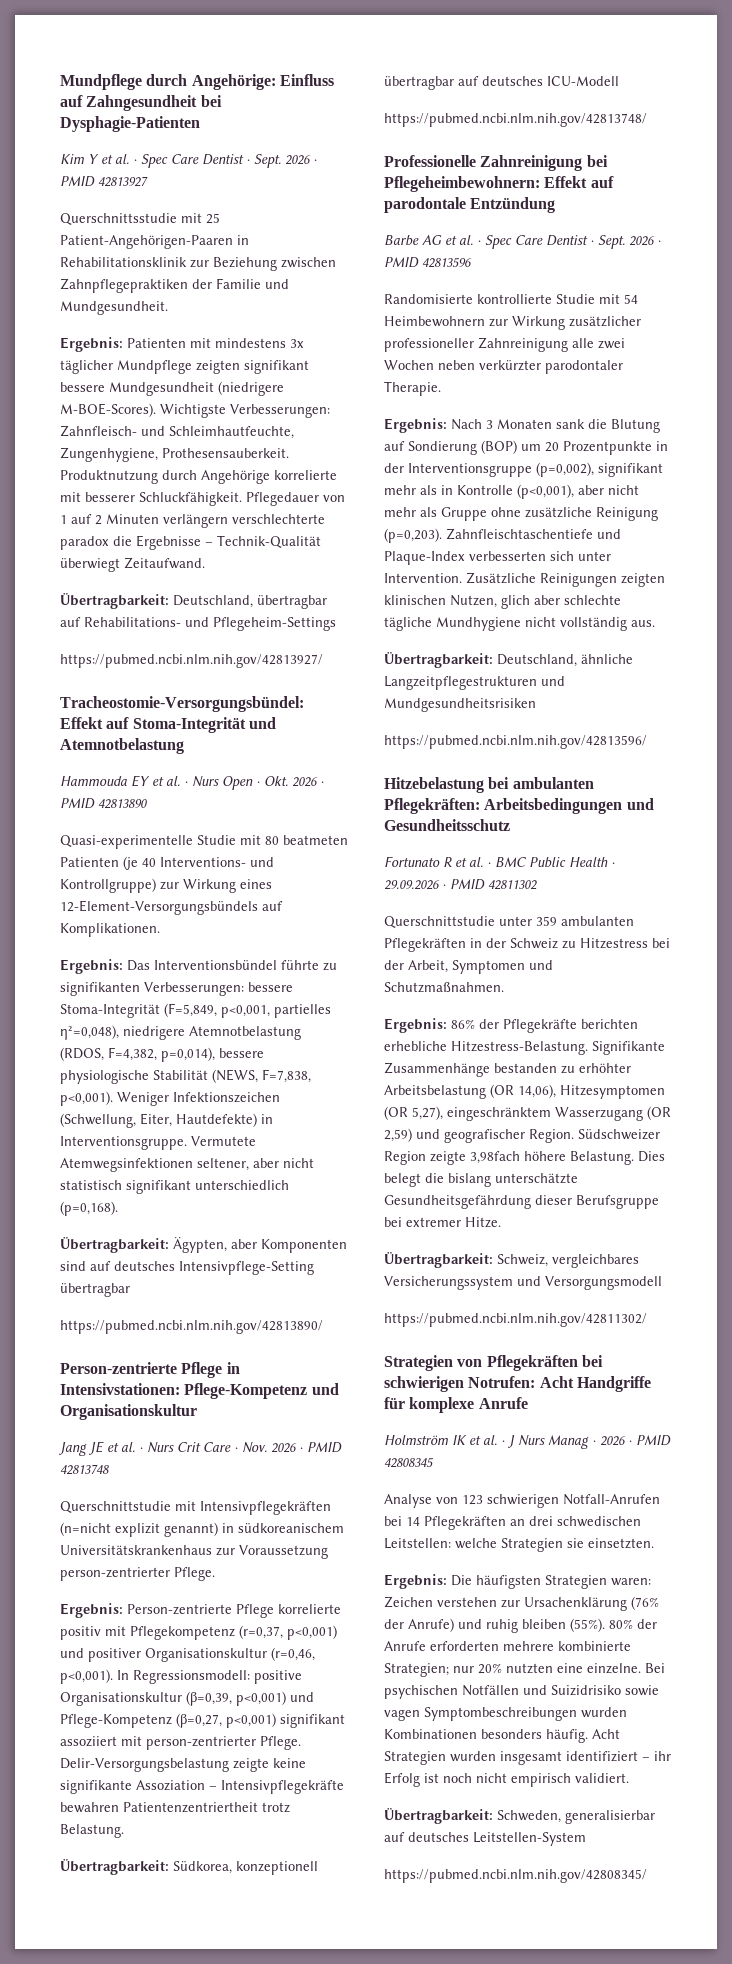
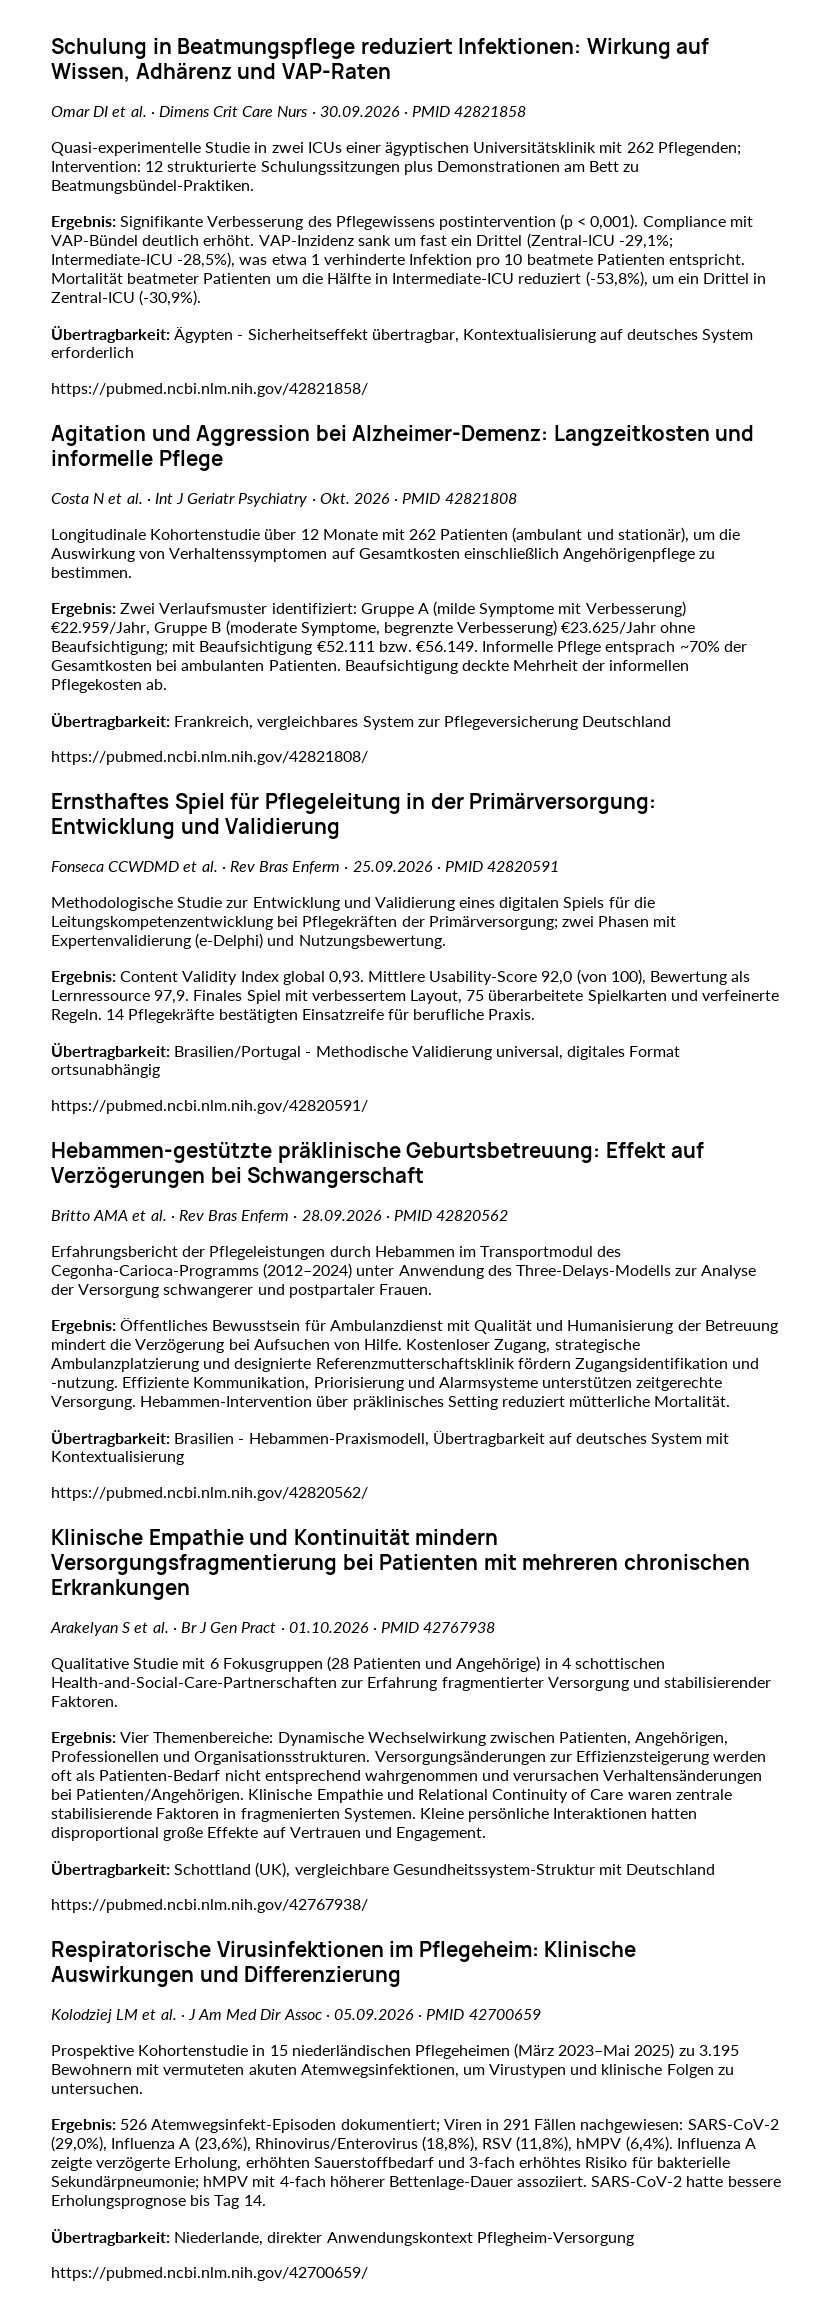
- Mundpflege durch Angehörige: Einfluss auf Zahngesundheit bei Dysphagie-Patienten
- Kim Y et al. · Spec Care Dentist · Sept. 2026 · PMID 42813927
- Querschnittsstudie mit 25 Patient-Angehörigen-Paaren in Rehabilitationsklinik zur Beziehung zwischen Zahnpflegepraktiken der Familie und Mundgesundheit.
- Ergebnis: Patienten mit mindestens 3x täglicher Mundpflege zeigten signifikant bessere Mundgesundheit (niedrigere M-BOE-Scores). Wichtigste Verbesserungen: Zahnfleisch- und Schleimhautfeuchte, Zungenhygiene, Prothesensauberkeit. Produktnutzung durch Angehörige korrelierte mit besserer Schluckfähigkeit. Pflegedauer von 1 auf 2 Minuten verlängern verschlechterte paradox die Ergebnisse – Technik-Qualität überwiegt Zeitaufwand.
- Übertragbarkeit: Deutschland, übertragbar auf Rehabilitations- und Pflegeheim-Settings
- https://pubmed.ncbi.nlm.nih.gov/42813927/
- Tracheostomie-Versorgungsbündel: Effekt auf Stoma-Integrität und Atemnotbelastung
- Hammouda EY et al. · Nurs Open · Okt. 2026 · PMID 42813890
- Quasi-experimentelle Studie mit 80 beatmeten Patienten (je 40 Interventions- und Kontrollgruppe) zur Wirkung eines 12-Element-Versorgungsbündels auf Komplikationen.
- Ergebnis: Das Interventionsbündel führte zu signifikanten Verbesserungen: bessere Stoma-Integrität (F=5,849, p<0,001, partielles η²=0,048), niedrigere Atemnotbelastung (RDOS, F=4,382, p=0,014), bessere physiologische Stabilität (NEWS, F=7,838, p<0,001). Weniger Infektionszeichen (Schwellung, Eiter, Hautdefekte) in Interventionsgruppe. Vermutete Atemwegsinfektionen seltener, aber nicht statistisch signifikant unterschiedlich (p=0,168).
- Übertragbarkeit: Ägypten, aber Komponenten sind auf deutsches Intensivpflege-Setting übertragbar
- https://pubmed.ncbi.nlm.nih.gov/42813890/
- Person-zentrierte Pflege in Intensivstationen: Pflege-Kompetenz und Organisationskultur
- Jang JE et al. · Nurs Crit Care · Nov. 2026 · PMID 42813748
- Querschnittstudie mit Intensivpflegekräften (n=nicht explizit genannt) in südkoreanischem Universitätskrankenhaus zur Voraussetzung person-zentrierter Pflege.
- Ergebnis: Person-zentrierte Pflege korrelierte positiv mit Pflegekompetenz (r=0,37, p<0,001) und positiver Organisationskultur (r=0,46, p<0,001). In Regressionsmodell: positive Organisationskultur (β=0,39, p<0,001) und Pflege-Kompetenz (β=0,27, p<0,001) signifikant assoziiert mit person-zentrierter Pflege. Delir-Versorgungsbelastung zeigte keine signifikante Assoziation – Intensivpflegekräfte bewahren Patientenzentriertheit trotz Belastung.
- Übertragbarkeit: Südkorea, konzeptionell übertragbar auf deutsches ICU-Modell
- https://pubmed.ncbi.nlm.nih.gov/42813748/
- Professionelle Zahnreinigung bei Pflegeheimbewohnern: Effekt auf parodontale Entzündung
- Barbe AG et al. · Spec Care Dentist · Sept. 2026 · PMID 42813596
- Randomisierte kontrollierte Studie mit 54 Heimbewohnern zur Wirkung zusätzlicher professioneller Zahnreinigung alle zwei Wochen neben verkürzter parodontaler Therapie.
- Ergebnis: Nach 3 Monaten sank die Blutung auf Sondierung (BOP) um 20 Prozentpunkte in der Interventionsgruppe (p=0,002), signifikant mehr als in Kontrolle (p<0,001), aber nicht mehr als Gruppe ohne zusätzliche Reinigung (p=0,203). Zahnfleischtaschentiefe und Plaque-Index verbesserten sich unter Intervention. Zusätzliche Reinigungen zeigten klinischen Nutzen, glich aber schlechte tägliche Mundhygiene nicht vollständig aus.
- Übertragbarkeit: Deutschland, ähnliche Langzeitpflegestrukturen und Mundgesundheitsrisiken
- https://pubmed.ncbi.nlm.nih.gov/42813596/
- Hitzebelastung bei ambulanten Pflegekräften: Arbeitsbedingungen und Gesundheitsschutz
- Fortunato R et al. · BMC Public Health · 29.09.2026 · PMID 42811302
- Querschnittstudie unter 359 ambulanten Pflegekräften in der Schweiz zu Hitzestress bei der Arbeit, Symptomen und Schutzmaßnahmen.
- Ergebnis: 86% der Pflegekräfte berichten erhebliche Hitzestress-Belastung. Signifikante Zusammenhänge bestanden zu erhöhter Arbeitsbelastung (OR 14,06), Hitzesymptomen (OR 5,27), eingeschränktem Wasserzugang (OR 2,59) und geografischer Region. Südschweizer Region zeigte 3,98fach höhere Belastung. Dies belegt die bislang unterschätzte Gesundheitsgefährdung dieser Berufsgruppe bei extremer Hitze.
- Übertragbarkeit: Schweiz, vergleichbares Versicherungssystem und Versorgungsmodell
- https://pubmed.ncbi.nlm.nih.gov/42811302/
- Strategien von Pflegekräften bei schwierigen Notrufen: Acht Handgriffe für komplexe Anrufe
- Holmström IK et al. · J Nurs Manag · 2026 · PMID 42808345
- Analyse von 123 schwierigen Notfall-Anrufen bei 14 Pflegekräften an drei schwedischen Leitstellen: welche Strategien sie einsetzten.
- Ergebnis: Die häufigsten Strategien waren: Zeichen verstehen zur Ursachenklärung (76% der Anrufe) und ruhig bleiben (55%). 80% der Anrufe erforderten mehrere kombinierte Strategien; nur 20% nutzten eine einzelne. Bei psychischen Notfällen und Suizidrisiko sowie vagen Symptombeschreibungen wurden Kombinationen besonders häufig. Acht Strategien wurden insgesamt identifiziert – ihr Erfolg ist noch nicht empirisch validiert.
- Übertragbarkeit: Schweden, generalisierbar auf deutsches Leitstellen-System
- https://pubmed.ncbi.nlm.nih.gov/42808345/
+ Schulung in Beatmungspflege reduziert Infektionen: Wirkung auf Wissen, Adhärenz und VAP-Raten
+ Omar DI et al. · Dimens Crit Care Nurs · 30.09.2026 · PMID 42821858
+ Quasi-experimentelle Studie in zwei ICUs einer ägyptischen Universitätsklinik mit 262 Pflegenden; Intervention: 12 strukturierte Schulungssitzungen plus Demonstrationen am Bett zu Beatmungsbündel-Praktiken.
+ Ergebnis: Signifikante Verbesserung des Pflegewissens postintervention (p < 0,001). Compliance mit VAP-Bündel deutlich erhöht. VAP-Inzidenz sank um fast ein Drittel (Zentral-ICU -29,1%; Intermediate-ICU -28,5%), was etwa 1 verhinderte Infektion pro 10 beatmete Patienten entspricht. Mortalität beatmeter Patienten um die Hälfte in Intermediate-ICU reduziert (-53,8%), um ein Drittel in Zentral-ICU (-30,9%).
+ Übertragbarkeit: Ägypten - Sicherheitseffekt übertragbar, Kontextualisierung auf deutsches System erforderlich
+ https://pubmed.ncbi.nlm.nih.gov/42821858/
+ Agitation und Aggression bei Alzheimer-Demenz: Langzeitkosten und informelle Pflege
+ Costa N et al. · Int J Geriatr Psychiatry · Okt. 2026 · PMID 42821808
+ Longitudinale Kohortenstudie über 12 Monate mit 262 Patienten (ambulant und stationär), um die Auswirkung von Verhaltenssymptomen auf Gesamtkosten einschließlich Angehörigenpflege zu bestimmen.
+ Ergebnis: Zwei Verlaufsmuster identifiziert: Gruppe A (milde Symptome mit Verbesserung) €22.959/Jahr, Gruppe B (moderate Symptome, begrenzte Verbesserung) €23.625/Jahr ohne Beaufsichtigung; mit Beaufsichtigung €52.111 bzw. €56.149. Informelle Pflege entsprach ~70% der Gesamtkosten bei ambulanten Patienten. Beaufsichtigung deckte Mehrheit der informellen Pflegekosten ab.
+ Übertragbarkeit: Frankreich, vergleichbares System zur Pflegeversicherung Deutschland
+ https://pubmed.ncbi.nlm.nih.gov/42821808/
+ Ernsthaftes Spiel für Pflegeleitung in der Primärversorgung: Entwicklung und Validierung
+ Fonseca CCWDMD et al. · Rev Bras Enferm · 25.09.2026 · PMID 42820591
+ Methodologische Studie zur Entwicklung und Validierung eines digitalen Spiels für die Leitungskompetenzentwicklung bei Pflegekräften der Primärversorgung; zwei Phasen mit Expertenvalidierung (e-Delphi) und Nutzungsbewertung.
+ Ergebnis: Content Validity Index global 0,93. Mittlere Usability-Score 92,0 (von 100), Bewertung als Lernressource 97,9. Finales Spiel mit verbessertem Layout, 75 überarbeitete Spielkarten und verfeinerte Regeln. 14 Pflegekräfte bestätigten Einsatzreife für berufliche Praxis.
+ Übertragbarkeit: Brasilien/Portugal - Methodische Validierung universal, digitales Format ortsunabhängig
+ https://pubmed.ncbi.nlm.nih.gov/42820591/
+ Hebammen-gestützte präklinische Geburtsbetreuung: Effekt auf Verzögerungen bei Schwangerschaft
+ Britto AMA et al. · Rev Bras Enferm · 28.09.2026 · PMID 42820562
+ Erfahrungsbericht der Pflegeleistungen durch Hebammen im Transportmodul des Cegonha-Carioca-Programms (2012–2024) unter Anwendung des Three-Delays-Modells zur Analyse der Versorgung schwangerer und postpartaler Frauen.
+ Ergebnis: Öffentliches Bewusstsein für Ambulanzdienst mit Qualität und Humanisierung der Betreuung mindert die Verzögerung bei Aufsuchen von Hilfe. Kostenloser Zugang, strategische Ambulanzplatzierung und designierte Referenzmutterschaftsklinik fördern Zugangsidentifikation und -nutzung. Effiziente Kommunikation, Priorisierung und Alarmsysteme unterstützen zeitgerechte Versorgung. Hebammen-Intervention über präklinisches Setting reduziert mütterliche Mortalität.
+ Übertragbarkeit: Brasilien - Hebammen-Praxismodell, Übertragbarkeit auf deutsches System mit Kontextualisierung
+ https://pubmed.ncbi.nlm.nih.gov/42820562/
+ Klinische Empathie und Kontinuität mindern Versorgungsfragmentierung bei Patienten mit mehreren chronischen Erkrankungen
+ Arakelyan S et al. · Br J Gen Pract · 01.10.2026 · PMID 42767938
+ Qualitative Studie mit 6 Fokusgruppen (28 Patienten und Angehörige) in 4 schottischen Health-and-Social-Care-Partnerschaften zur Erfahrung fragmentierter Versorgung und stabilisierender Faktoren.
+ Ergebnis: Vier Themenbereiche: Dynamische Wechselwirkung zwischen Patienten, Angehörigen, Professionellen und Organisationsstrukturen. Versorgungsänderungen zur Effizienzsteigerung werden oft als Patienten-Bedarf nicht entsprechend wahrgenommen und verursachen Verhaltensänderungen bei Patienten/Angehörigen. Klinische Empathie und Relational Continuity of Care waren zentrale stabilisierende Faktoren in fragmenierten Systemen. Kleine persönliche Interaktionen hatten disproportional große Effekte auf Vertrauen und Engagement.
+ Übertragbarkeit: Schottland (UK), vergleichbare Gesundheitssystem-Struktur mit Deutschland
+ https://pubmed.ncbi.nlm.nih.gov/42767938/
+ Respiratorische Virusinfektionen im Pflegeheim: Klinische Auswirkungen und Differenzierung
+ Kolodziej LM et al. · J Am Med Dir Assoc · 05.09.2026 · PMID 42700659
+ Prospektive Kohortenstudie in 15 niederländischen Pflegeheimen (März 2023–Mai 2025) zu 3.195 Bewohnern mit vermuteten akuten Atemwegsinfektionen, um Virustypen und klinische Folgen zu untersuchen.
+ Ergebnis: 526 Atemwegsinfekt-Episoden dokumentiert; Viren in 291 Fällen nachgewiesen: SARS-CoV-2 (29,0%), Influenza A (23,6%), Rhinovirus/Enterovirus (18,8%), RSV (11,8%), hMPV (6,4%). Influenza A zeigte verzögerte Erholung, erhöhten Sauerstoffbedarf und 3-fach erhöhtes Risiko für bakterielle Sekundärpneumonie; hMPV mit 4-fach höherer Bettenlage-Dauer assoziiert. SARS-CoV-2 hatte bessere Erholungsprognose bis Tag 14.
+ Übertragbarkeit: Niederlande, direkter Anwendungskontext Pflegheim-Versorgung
+ https://pubmed.ncbi.nlm.nih.gov/42700659/

